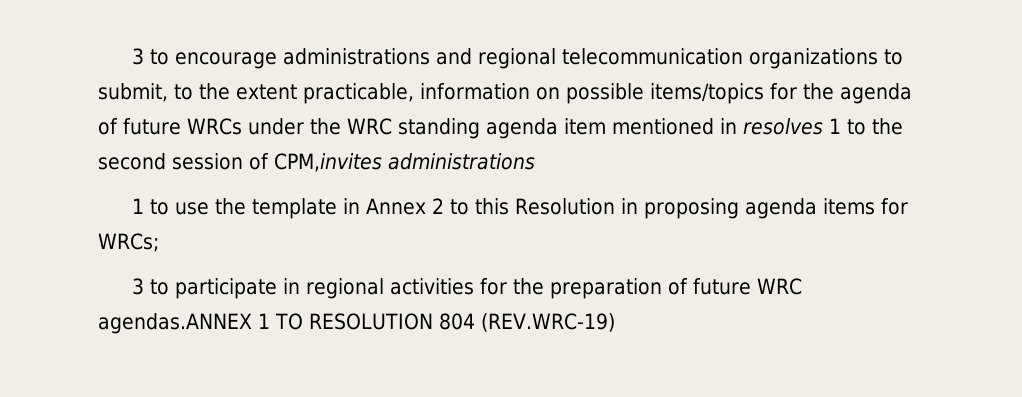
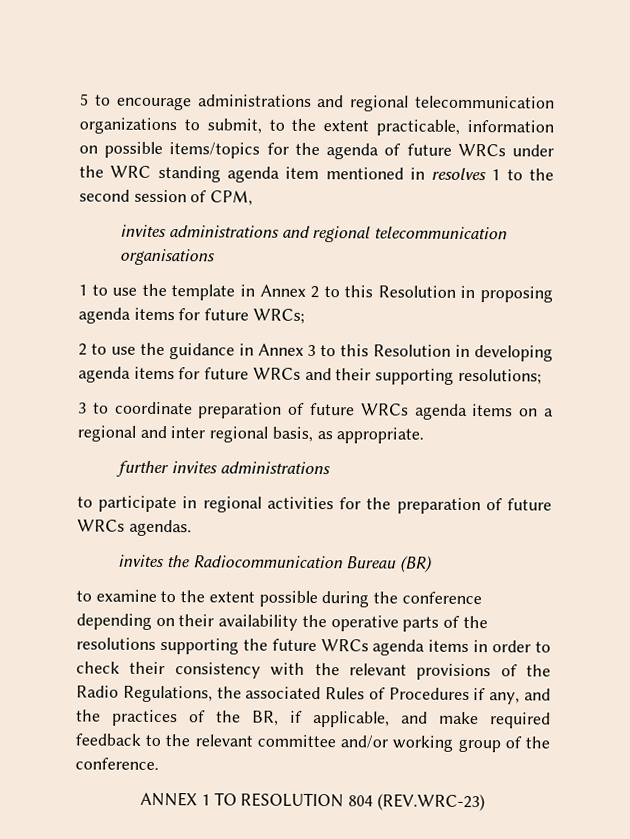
- 3 to encourage administrations and regional telecommunication organizations to submit, to the extent practicable, information on possible items/topics for the agenda of future WRCs under the WRC standing agenda item mentioned in resolves 1 to the second session of CPM,invites administrations
+ 5 to encourage administrations and regional telecommunication organizations to submit, to the extent practicable, information on possible items/topics for the agenda of future WRCs under the WRC standing agenda item mentioned in resolves 1 to the second session of CPM,
+ invites administrations and regional telecommunication organisations
- 1 to use the template in Annex 2 to this Resolution in proposing agenda items for WRCs;
+ 1 to use the template in Annex 2 to this Resolution in proposing agenda items for future WRCs;
- 3 to participate in regional activities for the preparation of future WRC agendas.ANNEX 1 TO RESOLUTION 804 (REV.WRC-19)
+ 2 to use the guidance in Annex 3 to this Resolution in developing agenda items for future WRCs and their supporting resolutions;
+ 3 to coordinate preparation of future WRCs agenda items on a regional and inter regional basis, as appropriate.
+ further invites administrations
+ to participate in regional activities for the preparation of future WRCs agendas.
+ invites the Radiocommunication Bureau (BR)
+ to examine to the extent possible during the conference depending on their availability the operative parts of the resolutions supporting the future WRCs agenda items in order to check their consistency with the relevant provisions of the Radio Regulations, the associated Rules of Procedures if any, and the practices of the BR, if applicable, and make required feedback to the relevant committee and/or working group of the conference.
+ ANNEX 1 TO RESOLUTION 804 (REV.WRC-23)

